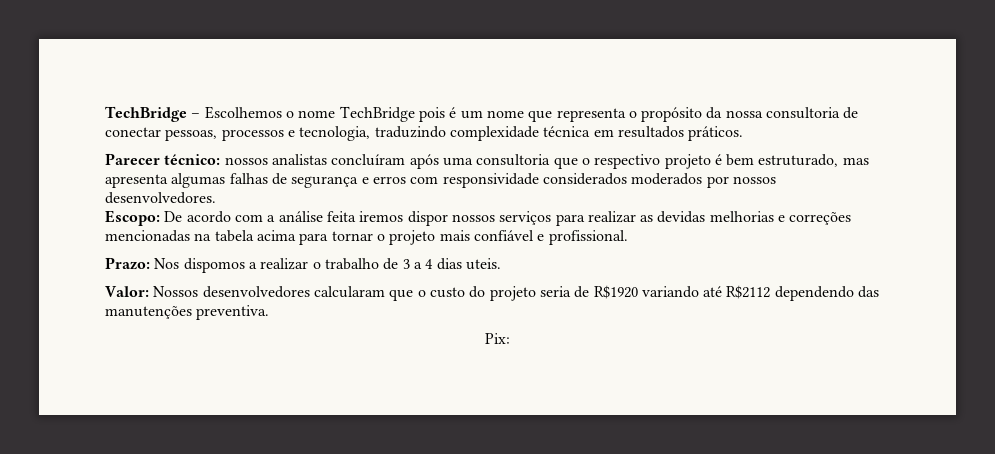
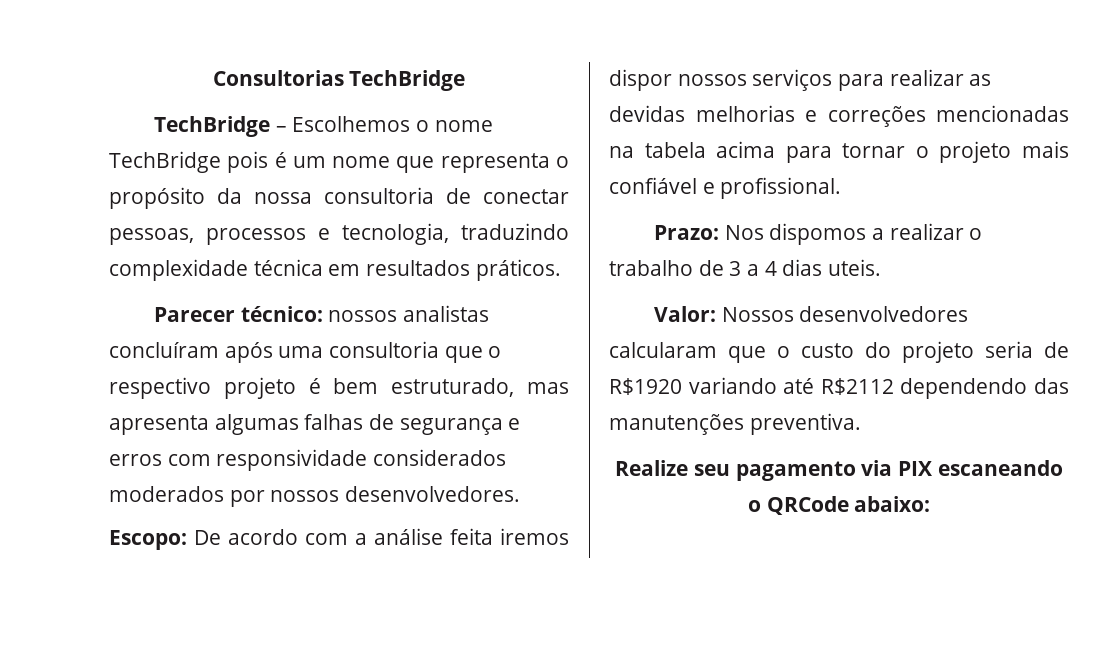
+ Consultorias TechBridge
- Pix:
+ Realize seu pagamento via PIX escaneando o QRCode abaixo:

